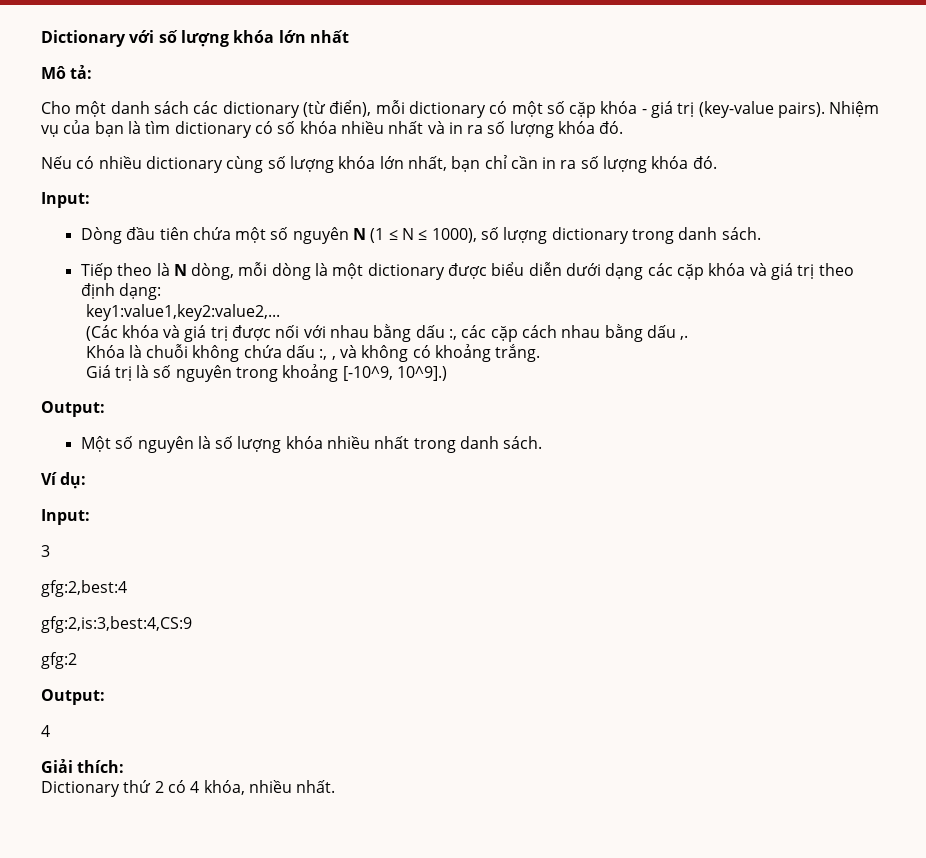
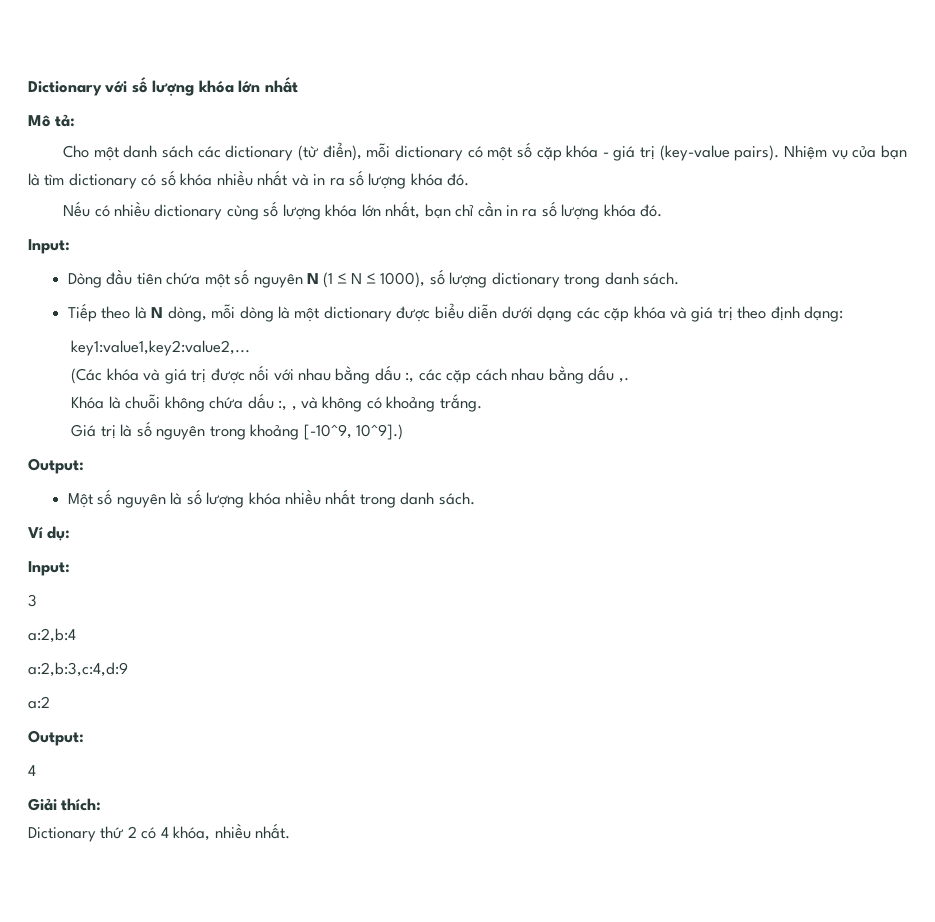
- gfg:2,best:4
- gfg:2,is:3,best:4,CS:9
- gfg:2
+ a:2,b:4
+ a:2,b:3,c:4,d:9
+ a:2

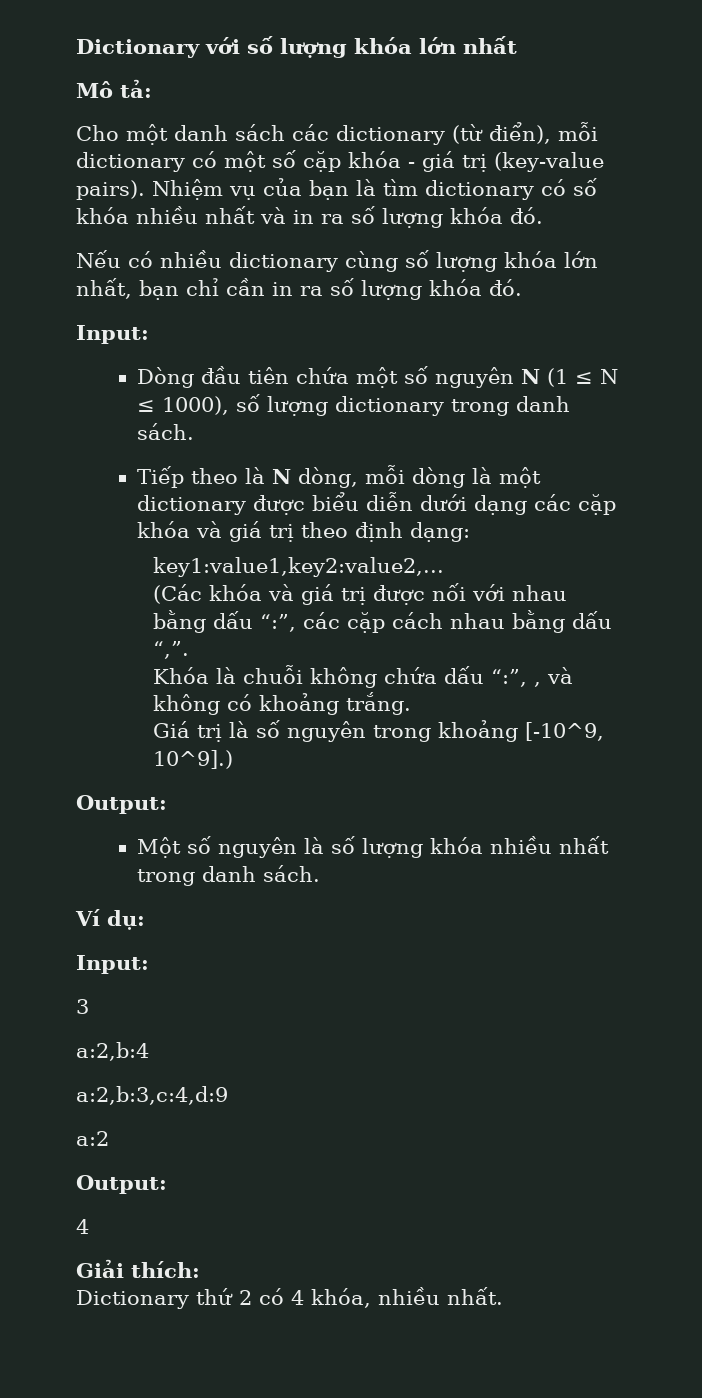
- (Các khóa và giá trị được nối với nhau bằng dấu :, các cặp cách nhau bằng dấu ,.
+ (Các khóa và giá trị được nối với nhau bằng dấu “:”, các cặp cách nhau bằng dấu “,”.
- Khóa là chuỗi không chứa dấu :, , và không có khoảng trắng.
+ Khóa là chuỗi không chứa dấu “:”, , và không có khoảng trắng.

